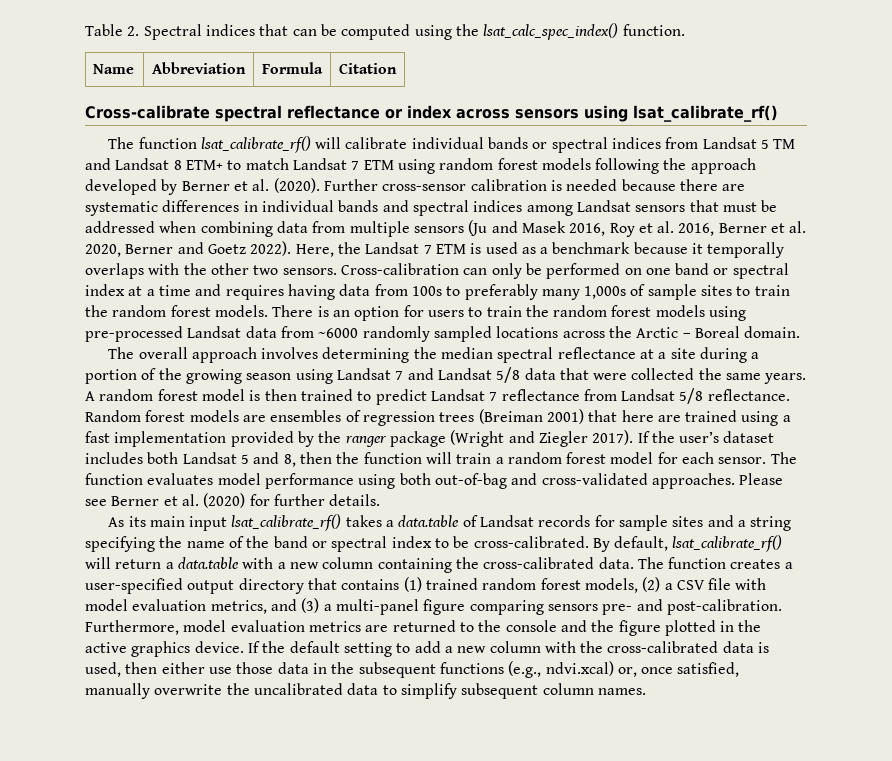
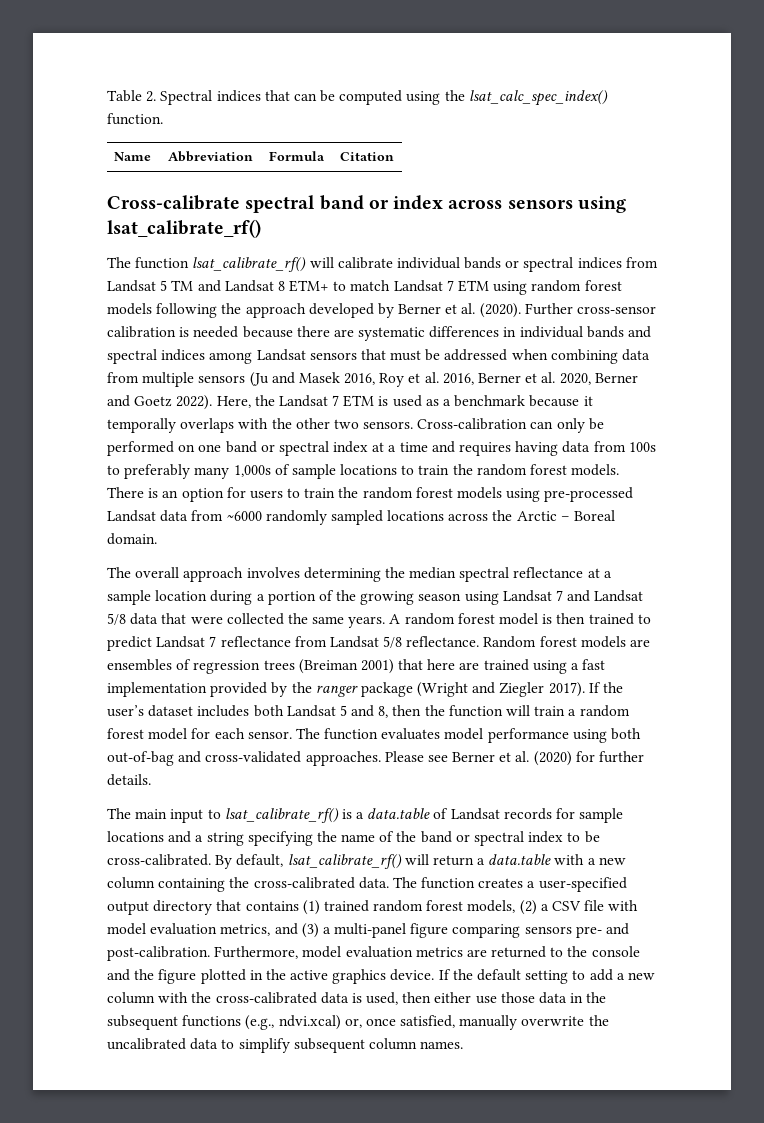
- Cross-calibrate spectral reflectance or index across sensors using lsat_calibrate_rf()
+ Cross-calibrate spectral band or index across sensors using lsat_calibrate_rf()
- Cross-calibration can only be performed on one band or spectral index at a time and requires having data from 100s to preferably many 1,000s of sample sites to train the random forest models.
+ Cross-calibration can only be performed on one band or spectral index at a time and requires having data from 100s to preferably many 1,000s of sample locations to train the random forest models.
- The overall approach involves determining the median spectral reflectance at a site during a portion of the growing season using Landsat 7 and Landsat 5/8 data that were collected the same years.
+ The overall approach involves determining the median spectral reflectance at a sample location during a portion of the growing season using Landsat 7 and Landsat 5/8 data that were collected the same years.
- As its main input lsat_calibrate_rf() takes a data.table of Landsat records for sample sites and a string specifying the name of the band or spectral index to be cross-calibrated.
+ The main input to lsat_calibrate_rf() is a data.table of Landsat records for sample locations and a string specifying the name of the band or spectral index to be cross-calibrated.

